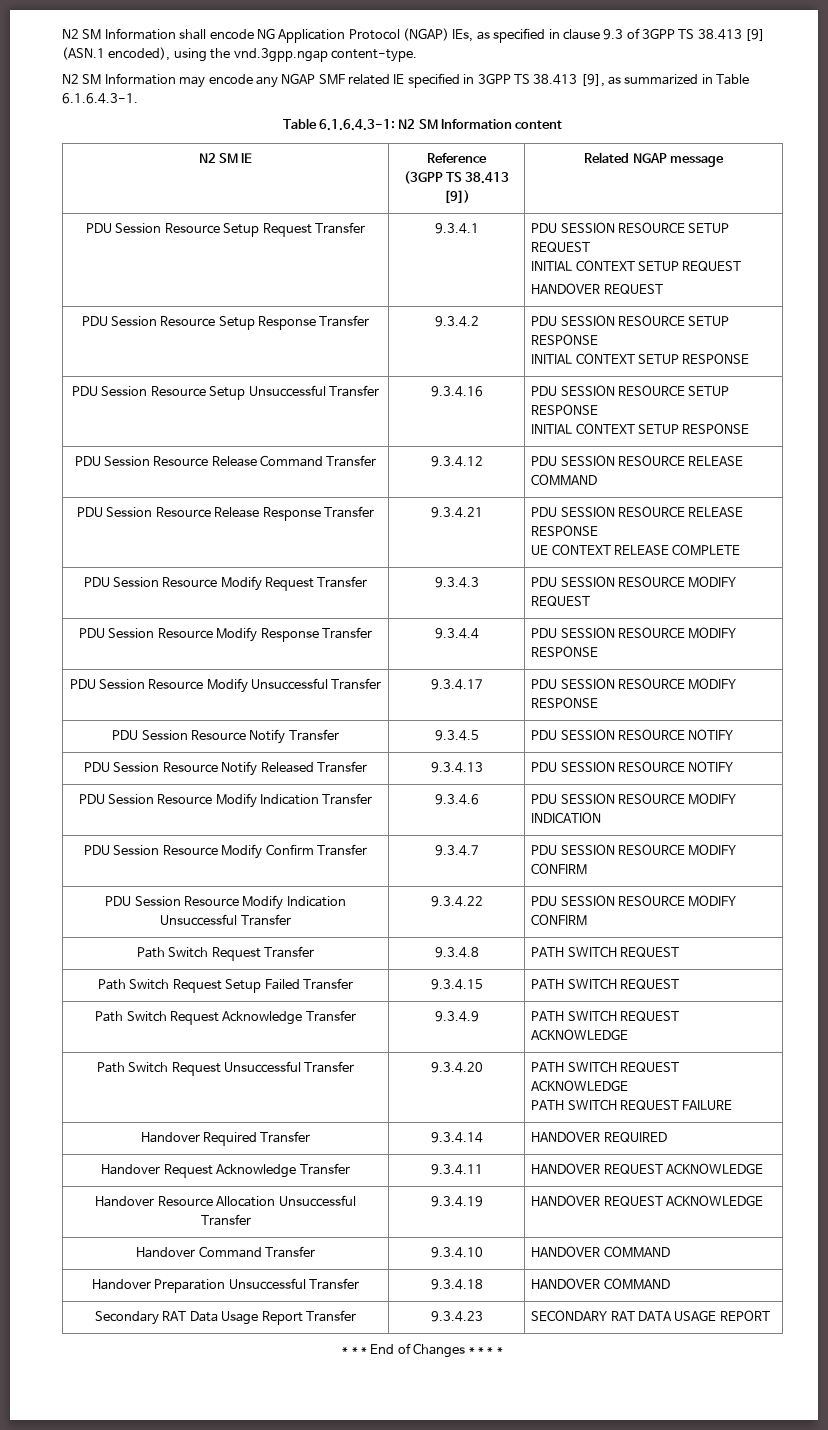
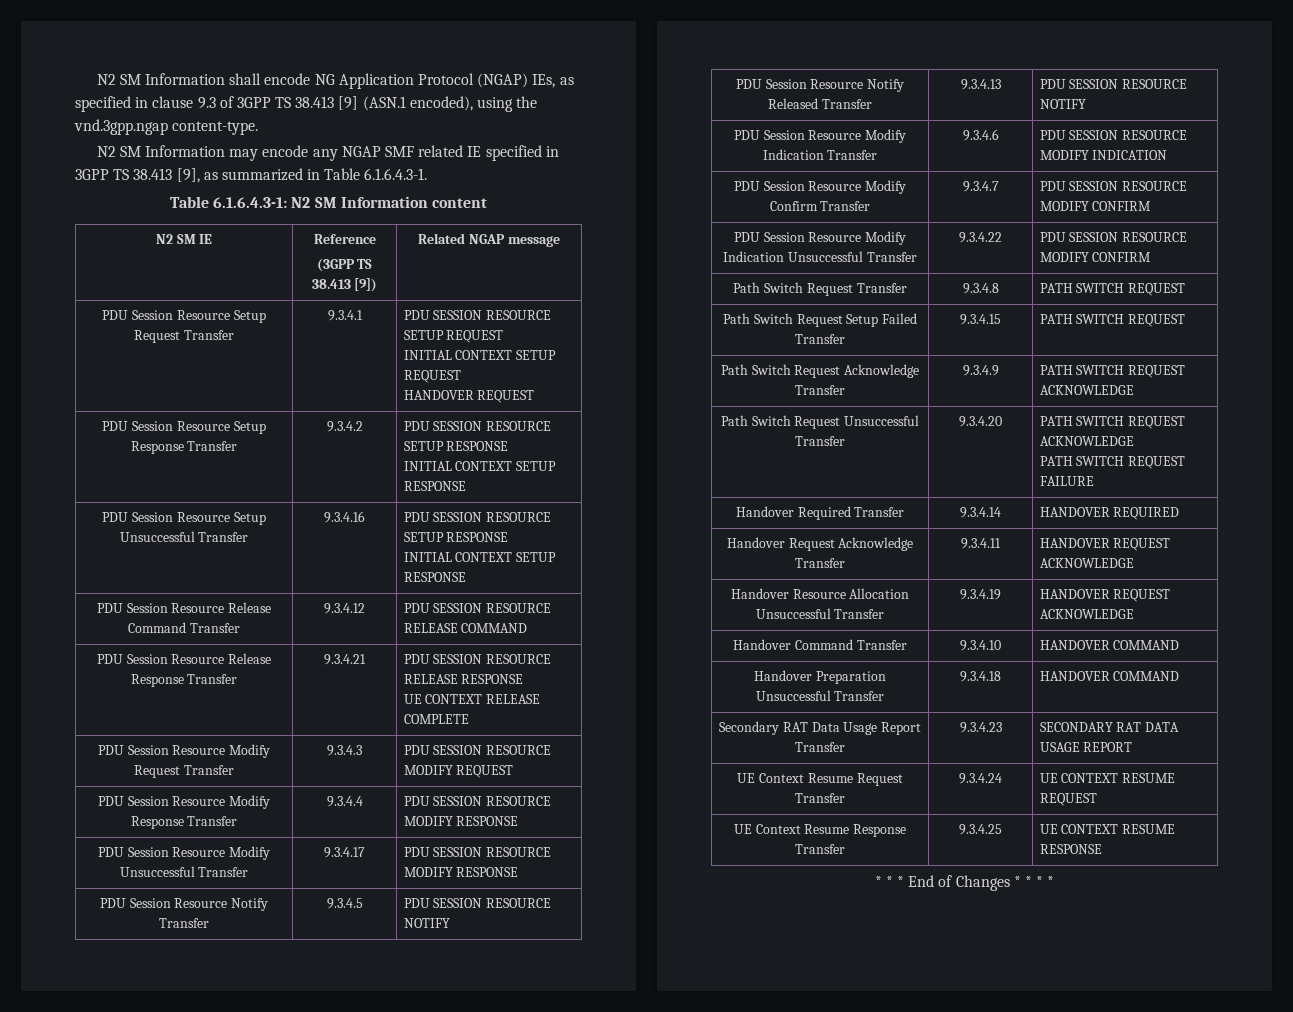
+ UE Context Resume Request Transfer | 9.3.4.24 | UE CONTEXT RESUME REQUEST
+ UE Context Resume Response Transfer | 9.3.4.25 | UE CONTEXT RESUME RESPONSE

